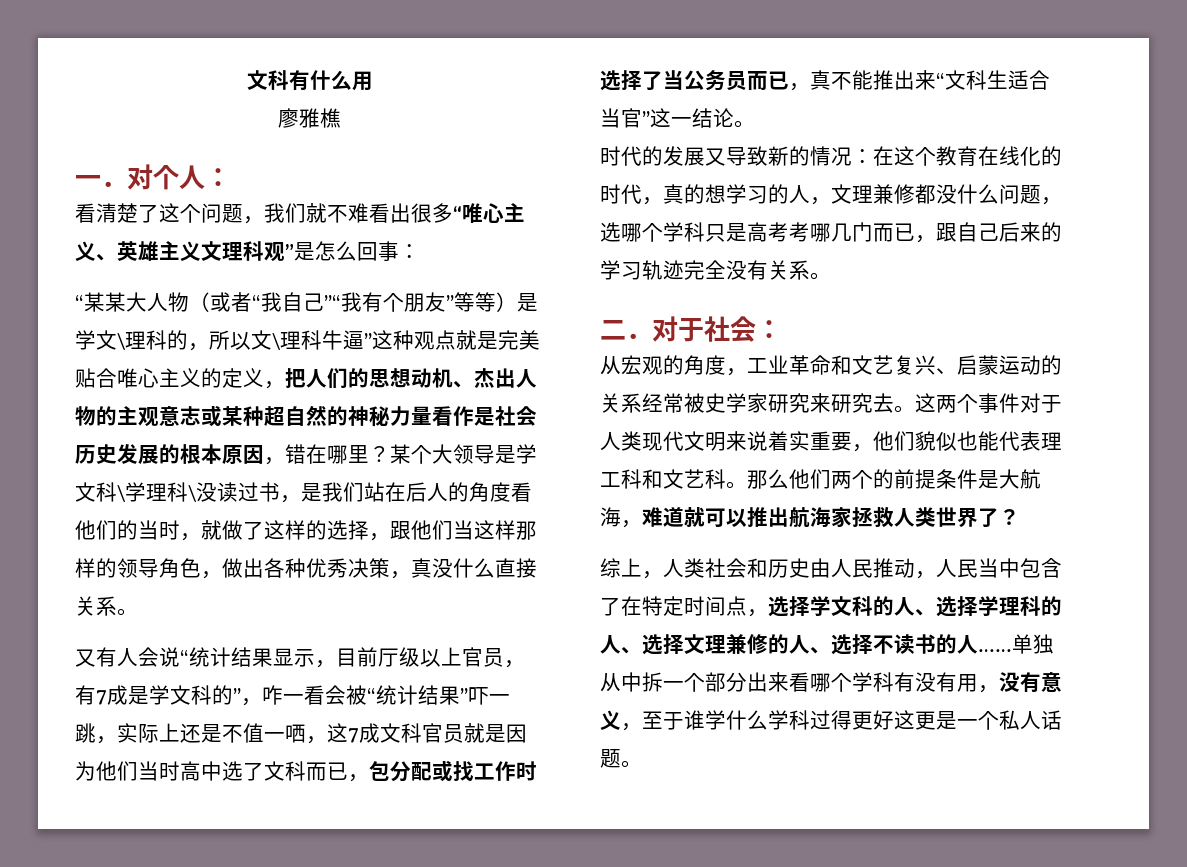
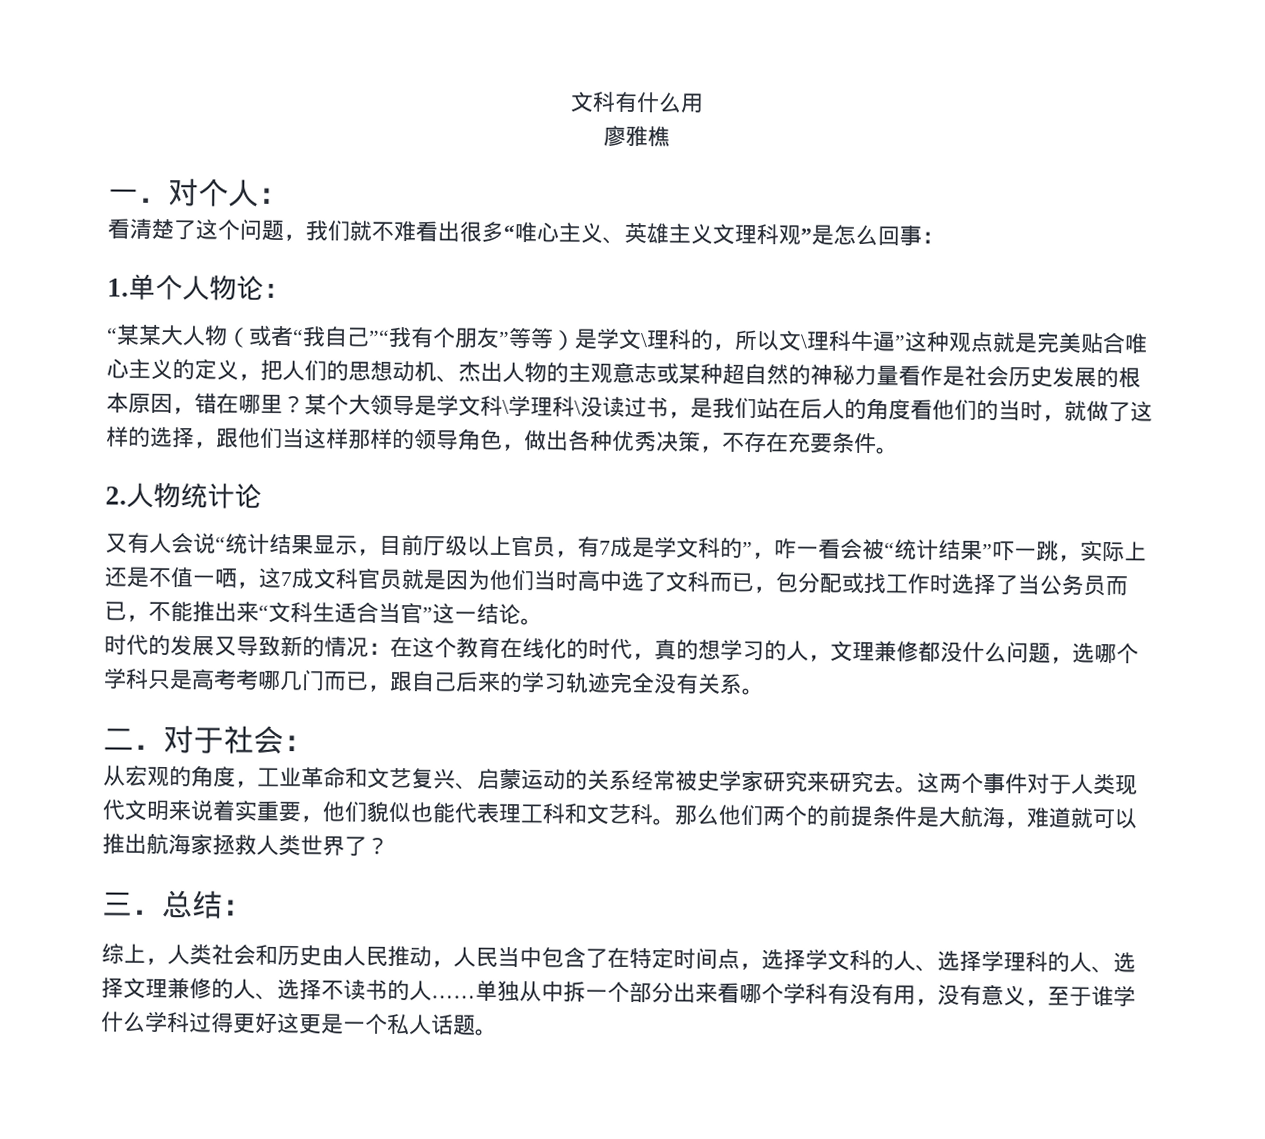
+ 1.单个人物论：
- 某个大领导是学文科\学理科\没读过书，是我们站在后人的角度看他们的当时，就做了这样的选择，跟他们当这样那样的领导角色，做出各种优秀决策，真没什么直接关系。
+ 某个大领导是学文科\学理科\没读过书，是我们站在后人的角度看他们的当时，就做了这样的选择，跟他们当这样那样的领导角色，做出各种优秀决策，不存在充要条件。
+ 2.人物统计论
- 又有人会说“统计结果显示，目前厅级以上官员，有7成是学文科的”，咋一看会被“统计结果”吓一跳，实际上还是不值一哂，这7成文科官员就是因为他们当时高中选了文科而已，包分配或找工作时选择了当公务员而已，真不能推出来“文科生适合当官”这一结论。
+ 又有人会说“统计结果显示，目前厅级以上官员，有7成是学文科的”，咋一看会被“统计结果”吓一跳，实际上还是不值一哂，这7成文科官员就是因为他们当时高中选了文科而已，包分配或找工作时选择了当公务员而已，不能推出来“文科生适合当官”这一结论。
+ 三．总结：

